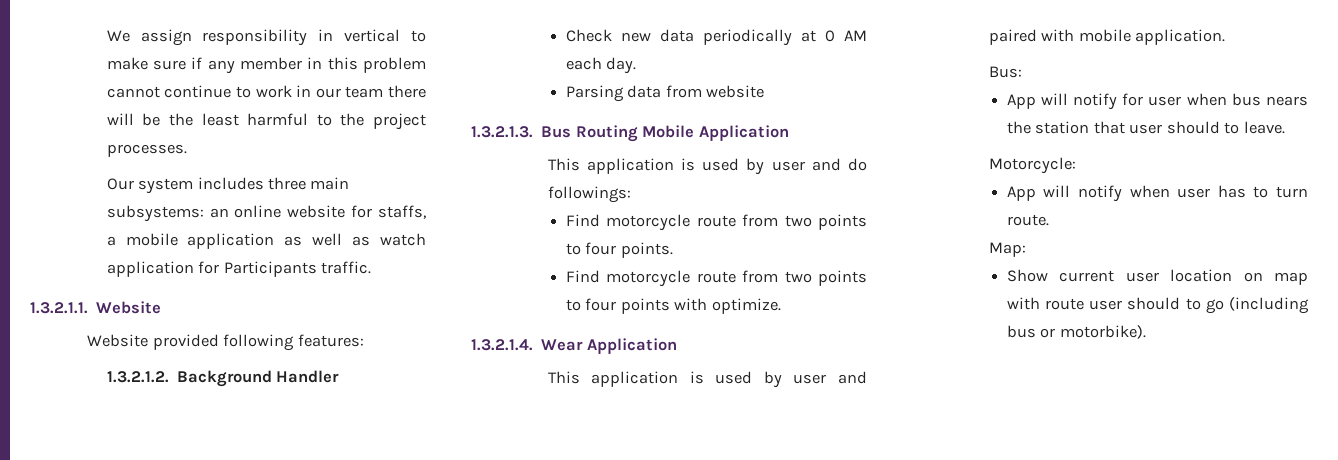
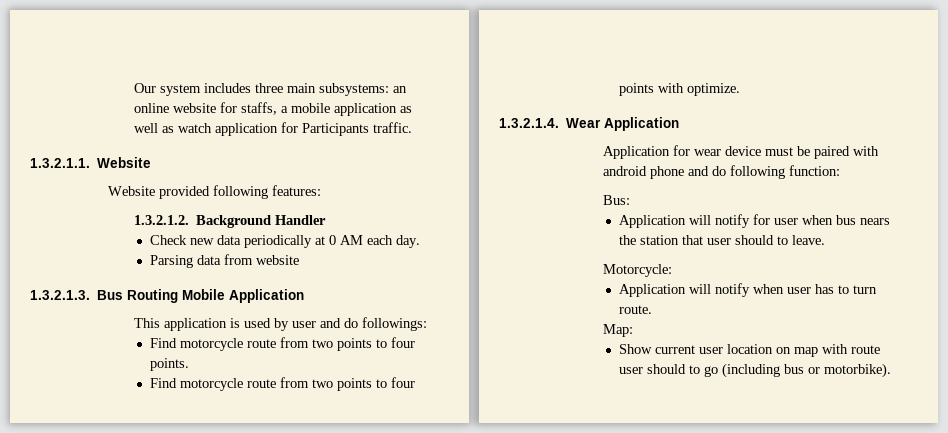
- We assign responsibility in vertical to make sure if any member in this problem cannot continue to work in our team there will be the least harmful to the project processes.
- This application is used by user and paired with mobile application.
+ Application for wear device must be paired with android phone and do following function:
- App will notify for user when bus nears the station that user should to leave.
+ Application will notify for user when bus nears the station that user should to leave.
- App will notify when user has to turn route.
+ Application will notify when user has to turn route.

